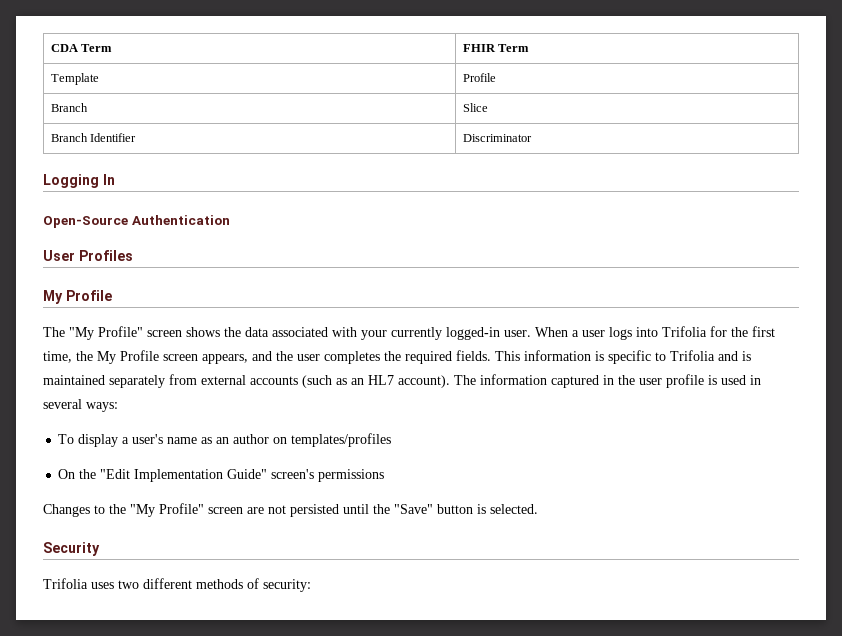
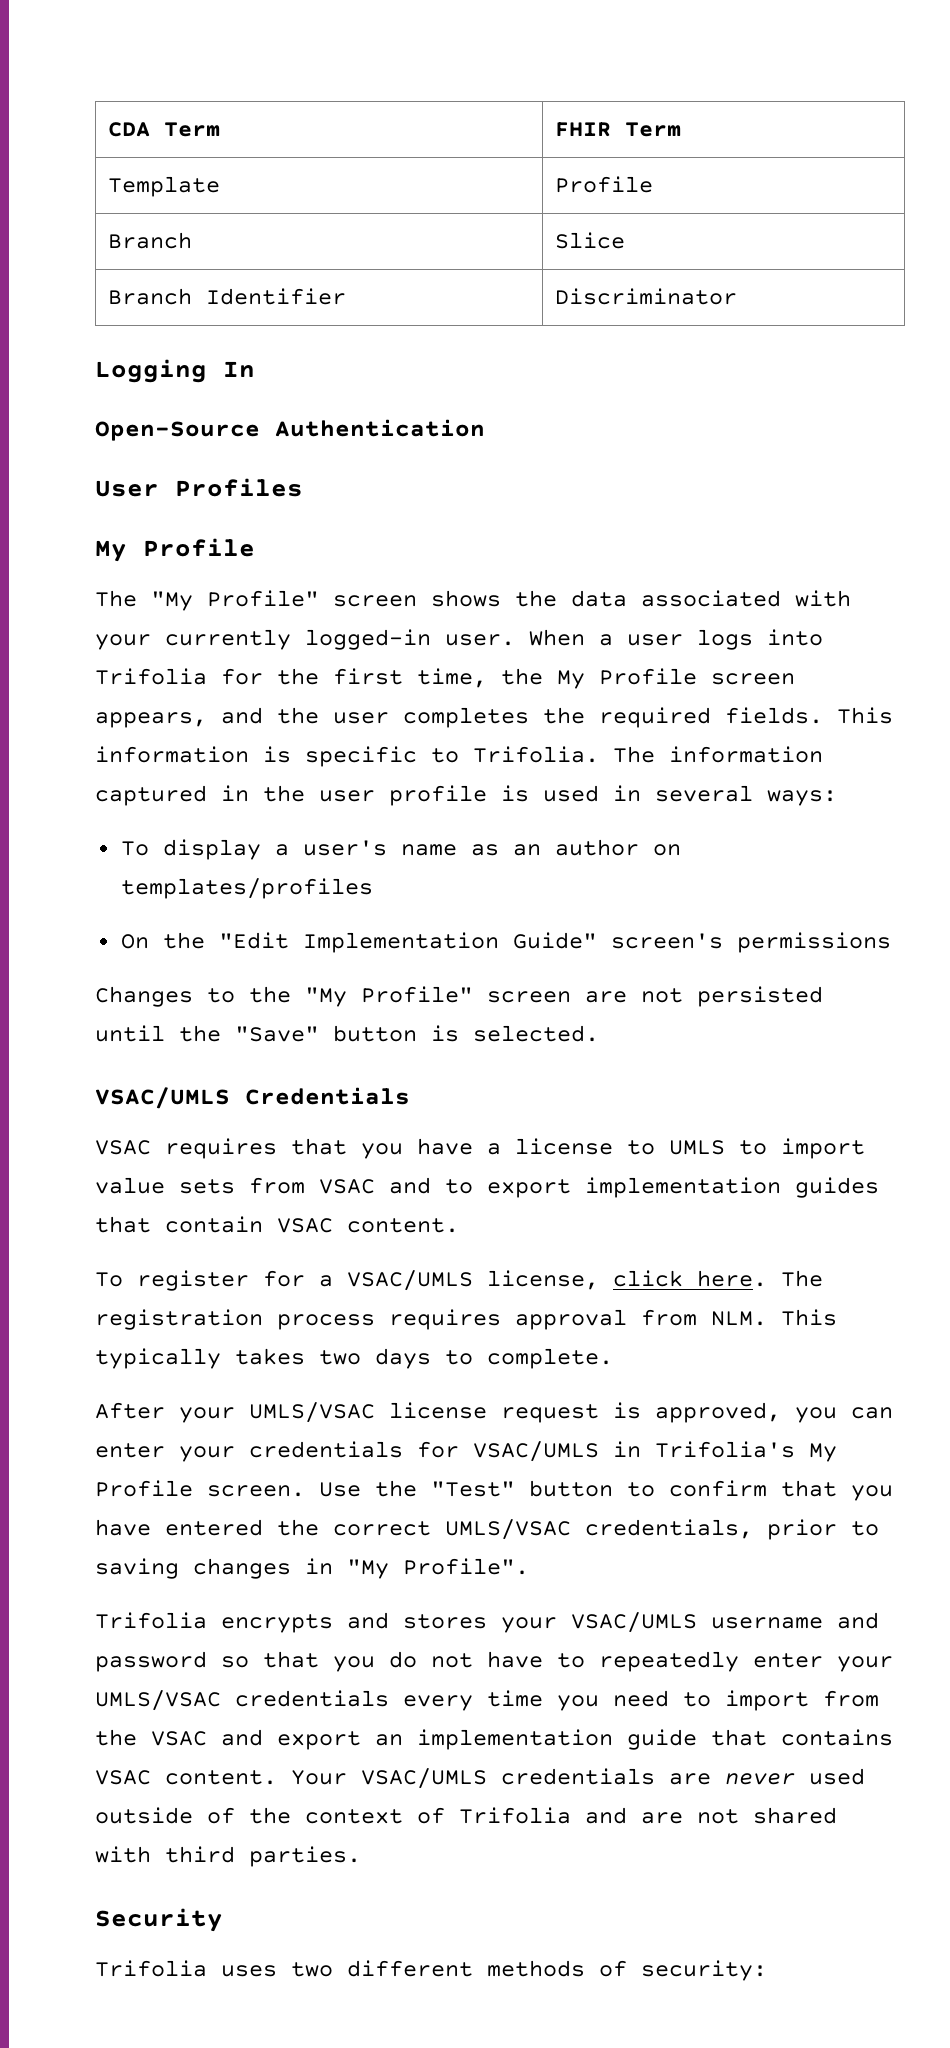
- This information is specific to Trifolia and is maintained separately from external accounts (such as an HL7 account).
+ This information is specific to Trifolia.
+ VSAC/UMLS Credentials
+ VSAC requires that you have a license to UMLS to import value sets from VSAC and to export implementation guides that contain VSAC content.
+ To register for a VSAC/UMLS license, click here. The registration process requires approval from NLM. This typically takes two days to complete.
+ After your UMLS/VSAC license request is approved, you can enter your credentials for VSAC/UMLS in Trifolia's My Profile screen. Use the "Test" button to confirm that you have entered the correct UMLS/VSAC credentials, prior to saving changes in "My Profile".
+ Trifolia encrypts and stores your VSAC/UMLS username and password so that you do not have to repeatedly enter your UMLS/VSAC credentials every time you need to import from the VSAC and export an implementation guide that contains VSAC content. Your VSAC/UMLS credentials are never used outside of the context of Trifolia and are not shared with third parties.

